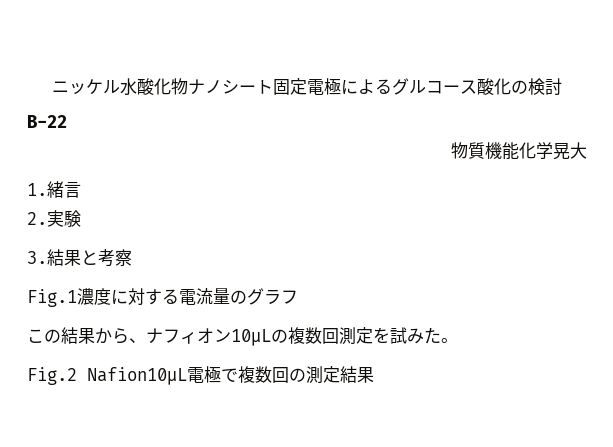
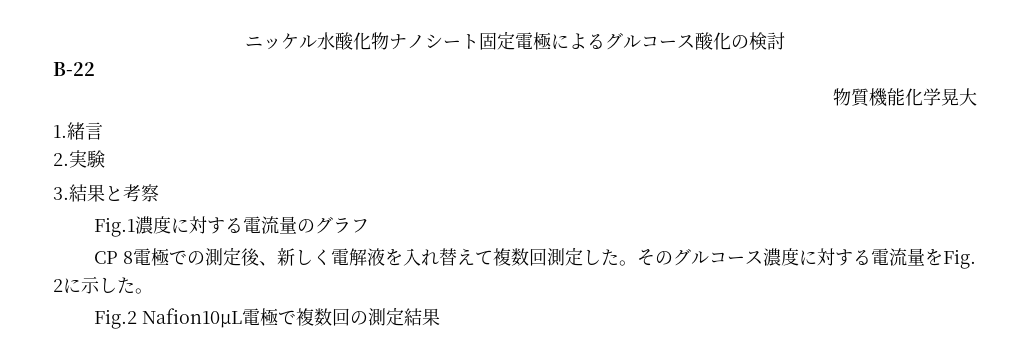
- この結果から、ナフィオン10μLの複数回測定を試みた。
+ CP 8電極での測定後、新しく電解液を入れ替えて複数回測定した。そのグルコース濃度に対する電流量をFig. 2に示した。

